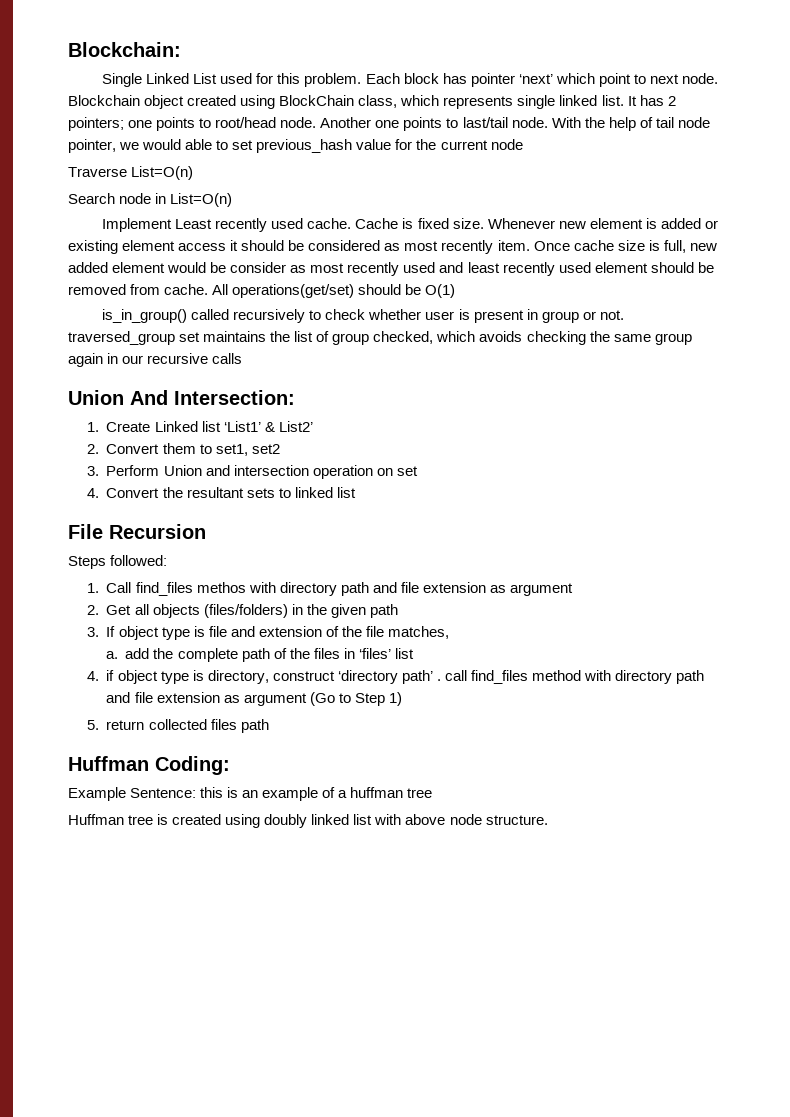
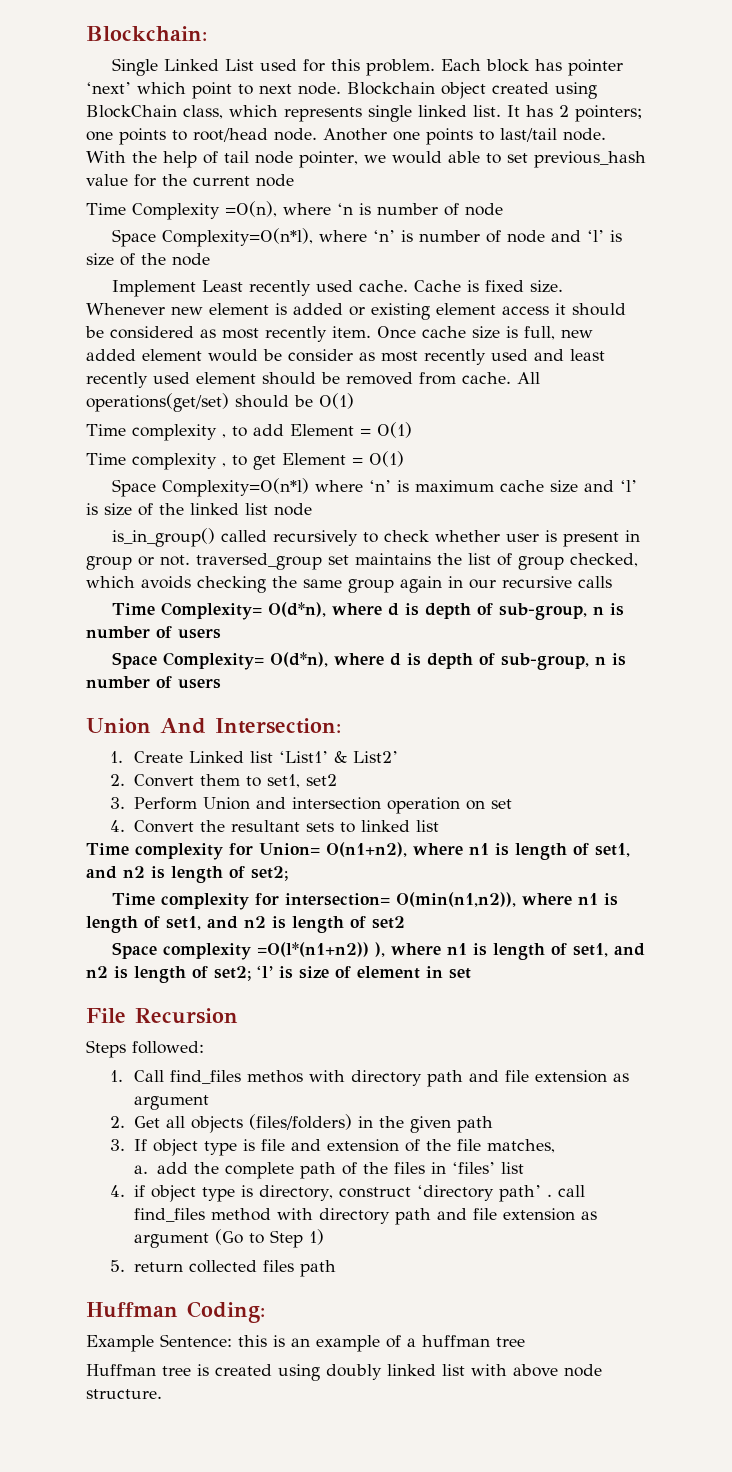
- Traverse List=O(n)
- Search node in List=O(n)
+ Time Complexity =O(n), where ‘n is number of node
+ Space Complexity=O(n*l), where ‘n’ is number of node and ‘l’ is size of the node
+ Time complexity , to add Element = O(1)
+ Time complexity , to get Element = O(1)
+ Space Complexity=O(n*l) where ‘n’ is maximum cache size and ‘l’ is size of the linked list node
+ Time Complexity= O(d*n), where d is depth of sub-group, n is number of users
+ Space Complexity= O(d*n), where d is depth of sub-group, n is number of users
+ Time complexity for Union= O(n1+n2), where n1 is length of set1, and n2 is length of set2;
+ Time complexity for intersection= O(min(n1,n2)), where n1 is length of set1, and n2 is length of set2
+ Space complexity =O(l*(n1+n2)) ), where n1 is length of set1, and n2 is length of set2; ‘l’ is size of element in set

